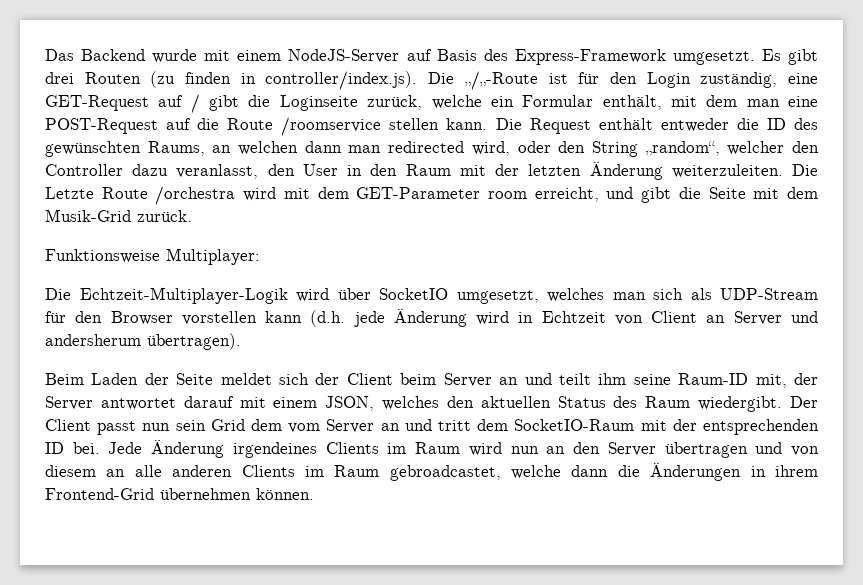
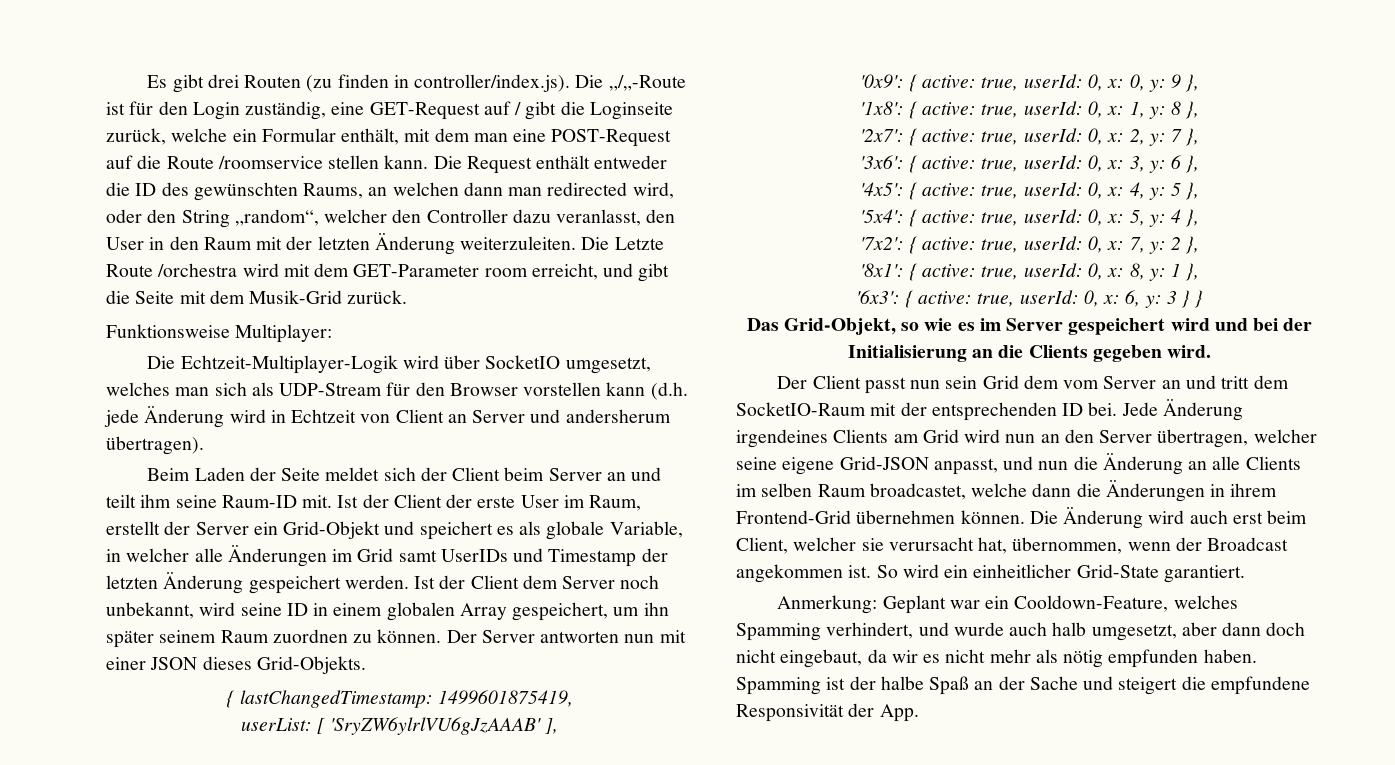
- Das Backend wurde mit einem NodeJS-Server auf Basis des Express-Framework umgesetzt.
- Beim Laden der Seite meldet sich der Client beim Server an und teilt ihm seine Raum-ID mit, der Server antwortet darauf mit einem JSON, welches den aktuellen Status des Raum wiedergibt. Der Client passt nun sein Grid dem vom Server an und tritt dem SocketIO-Raum mit der entsprechenden ID bei.
+ Beim Laden der Seite meldet sich der Client beim Server an und teilt ihm seine Raum-ID mit. Ist der Client der erste User im Raum, erstellt der Server ein Grid-Objekt und speichert es als globale Variable, in welcher alle Änderungen im Grid samt UserIDs und Timestamp der letzten Änderung gespeichert werden. Ist der Client dem Server noch unbekannt, wird seine ID in einem globalen Array gespeichert, um ihn später seinem Raum zuordnen zu können. Der Server antworten nun mit einer JSON dieses Grid-Objekts.
+ { lastChangedTimestamp: 1499601875419,
+ userList: [ 'SryZW6ylrlVU6gJzAAAB' ],
+ '0x9': { active: true, userId: 0, x: 0, y: 9 },
+ '1x8': { active: true, userId: 0, x: 1, y: 8 },
+ '2x7': { active: true, userId: 0, x: 2, y: 7 },
+ '3x6': { active: true, userId: 0, x: 3, y: 6 },
+ '4x5': { active: true, userId: 0, x: 4, y: 5 },
+ '5x4': { active: true, userId: 0, x: 5, y: 4 },
+ '7x2': { active: true, userId: 0, x: 7, y: 2 },
+ '8x1': { active: true, userId: 0, x: 8, y: 1 },
+ '6x3': { active: true, userId: 0, x: 6, y: 3 } }
+ Das Grid-Objekt, so wie es im Server gespeichert wird und bei der Initialisierung an die Clients gegeben wird.
+ Der Client passt nun sein Grid dem vom Server an und tritt dem SocketIO-Raum mit der entsprechenden ID bei.
- Jede Änderung irgendeines Clients im Raum wird nun an den Server übertragen und von diesem an alle anderen Clients im Raum gebroadcastet, welche dann die Änderungen in ihrem Frontend-Grid übernehmen können.
+ Jede Änderung irgendeines Clients am Grid wird nun an den Server übertragen, welcher seine eigene Grid-JSON anpasst, und nun die Änderung an alle Clients im selben Raum broadcastet, welche dann die Änderungen in ihrem Frontend-Grid übernehmen können.
+ Die Änderung wird auch erst beim Client, welcher sie verursacht hat, übernommen, wenn der Broadcast angekommen ist. So wird ein einheitlicher Grid-State garantiert.
+ Anmerkung: Geplant war ein Cooldown-Feature, welches Spamming verhindert, und wurde auch halb umgesetzt, aber dann doch nicht eingebaut, da wir es nicht mehr als nötig empfunden haben. Spamming ist der halbe Spaß an der Sache und steigert die empfundene Responsivität der App.

